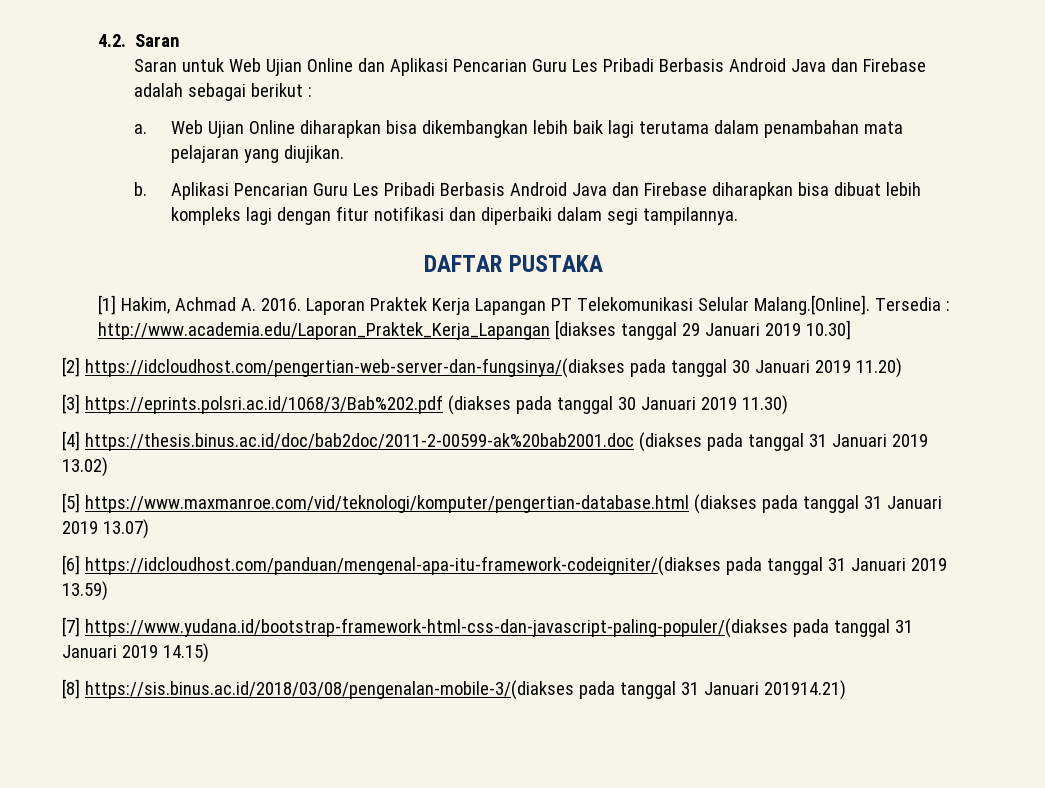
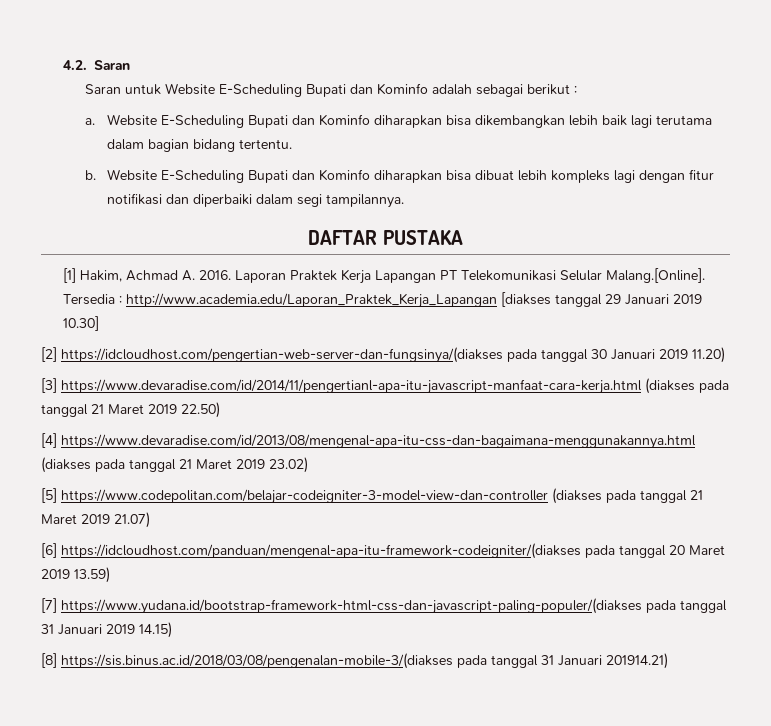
- Saran untuk Web Ujian Online dan Aplikasi Pencarian Guru Les Pribadi Berbasis Android Java dan Firebase adalah sebagai berikut :
+ Saran untuk Website E-Scheduling Bupati dan Kominfo adalah sebagai berikut :
- Web Ujian Online diharapkan bisa dikembangkan lebih baik lagi terutama dalam penambahan mata pelajaran yang diujikan.
- b. Aplikasi Pencarian Guru Les Pribadi Berbasis Android Java dan Firebase diharapkan bisa dibuat lebih kompleks lagi dengan fitur notifikasi dan diperbaiki dalam segi tampilannya.
+ Website E-Scheduling Bupati dan Kominfo diharapkan bisa dikembangkan lebih baik lagi terutama dalam bagian bidang tertentu.
+ b. Website E-Scheduling Bupati dan Kominfo diharapkan bisa dibuat lebih kompleks lagi dengan fitur notifikasi dan diperbaiki dalam segi tampilannya.
- [3] https://eprints.polsri.ac.id/1068/3/Bab%202.pdf (diakses pada tanggal 30 Januari 2019 11.30)
+ [3] https://www.devaradise.com/id/2014/11/pengertianl-apa-itu-javascript-manfaat-cara-kerja.html (diakses pada tanggal 21 Maret 2019 22.50)
- [4] https://thesis.binus.ac.id/doc/bab2doc/2011-2-00599-ak%20bab2001.doc (diakses pada tanggal 31 Januari 2019 13.02)
+ [4] https://www.devaradise.com/id/2013/08/mengenal-apa-itu-css-dan-bagaimana-menggunakannya.html (diakses pada tanggal 21 Maret 2019 23.02)
- [5] https://www.maxmanroe.com/vid/teknologi/komputer/pengertian-database.html (diakses pada tanggal 31 Januari 2019 13.07)
+ [5] https://www.codepolitan.com/belajar-codeigniter-3-model-view-dan-controller (diakses pada tanggal 21 Maret 2019 21.07)
- [6] https://idcloudhost.com/panduan/mengenal-apa-itu-framework-codeigniter/(diakses pada tanggal 31 Januari 2019 13.59)
+ [6] https://idcloudhost.com/panduan/mengenal-apa-itu-framework-codeigniter/(diakses pada tanggal 20 Maret 2019 13.59)

